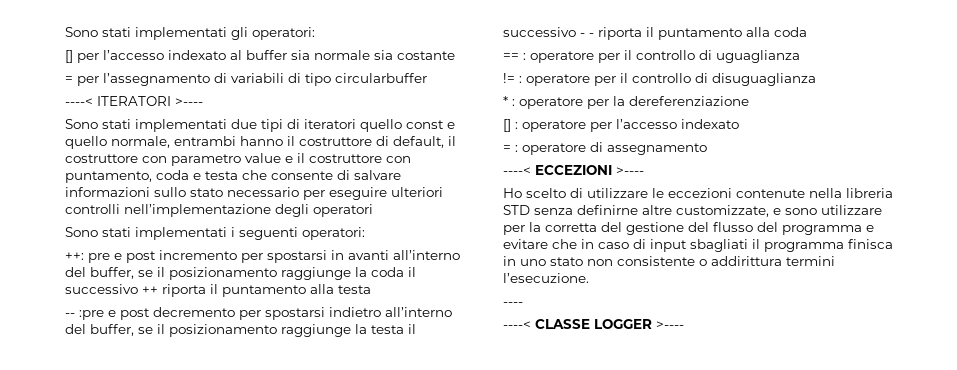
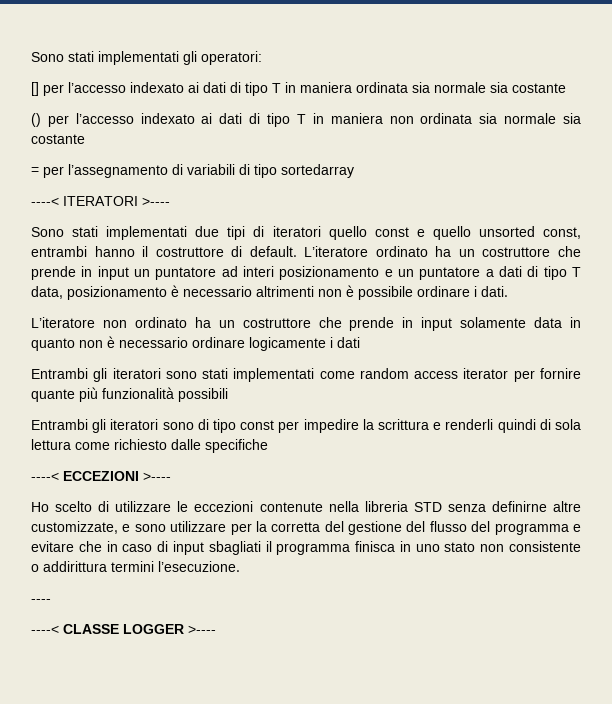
- [] per l’accesso indexato al buffer sia normale sia costante
+ [] per l’accesso indexato ai dati di tipo T in maniera ordinata sia normale sia costante
+ () per l’accesso indexato ai dati di tipo T in maniera non ordinata sia normale sia costante
- = per l’assegnamento di variabili di tipo circularbuffer
+ = per l’assegnamento di variabili di tipo sortedarray
- Sono stati implementati due tipi di iteratori quello const e quello normale, entrambi hanno il costruttore di default, il costruttore con parametro value e il costruttore con puntamento, coda e testa che consente di salvare informazioni sullo stato necessario per eseguire ulteriori controlli nell’implementazione degli operatori
- Sono stati implementati i seguenti operatori:
- ++: pre e post incremento per spostarsi in avanti all’interno del buffer, se il posizionamento raggiunge la coda il successivo ++ riporta il puntamento alla testa
- -- :pre e post decremento per spostarsi indietro all’interno del buffer, se il posizionamento raggiunge la testa il successivo - - riporta il puntamento alla coda
- == : operatore per il controllo di uguaglianza
- != : operatore per il controllo di disuguaglianza
- * : operatore per la dereferenziazione
- [] : operatore per l’accesso indexato
- = : operatore di assegnamento
+ Sono stati implementati due tipi di iteratori quello const e quello unsorted const, entrambi hanno il costruttore di default. L’iteratore ordinato ha un costruttore che prende in input un puntatore ad interi posizionamento e un puntatore a dati di tipo T data, posizionamento è necessario altrimenti non è possibile ordinare i dati.
+ L’iteratore non ordinato ha un costruttore che prende in input solamente data in quanto non è necessario ordinare logicamente i dati
+ Entrambi gli iteratori sono stati implementati come random access iterator per fornire quante più funzionalità possibili
+ Entrambi gli iteratori sono di tipo const per impedire la scrittura e renderli quindi di sola lettura come richiesto dalle specifiche

